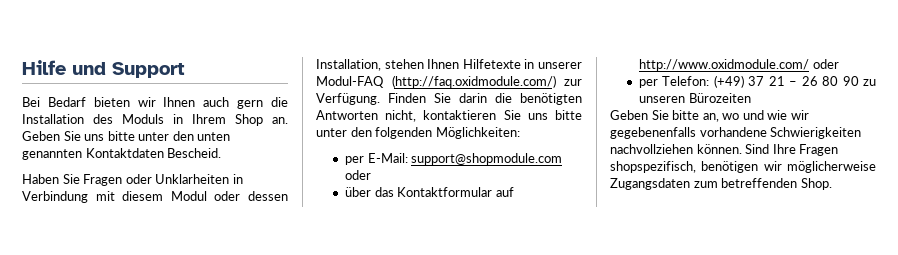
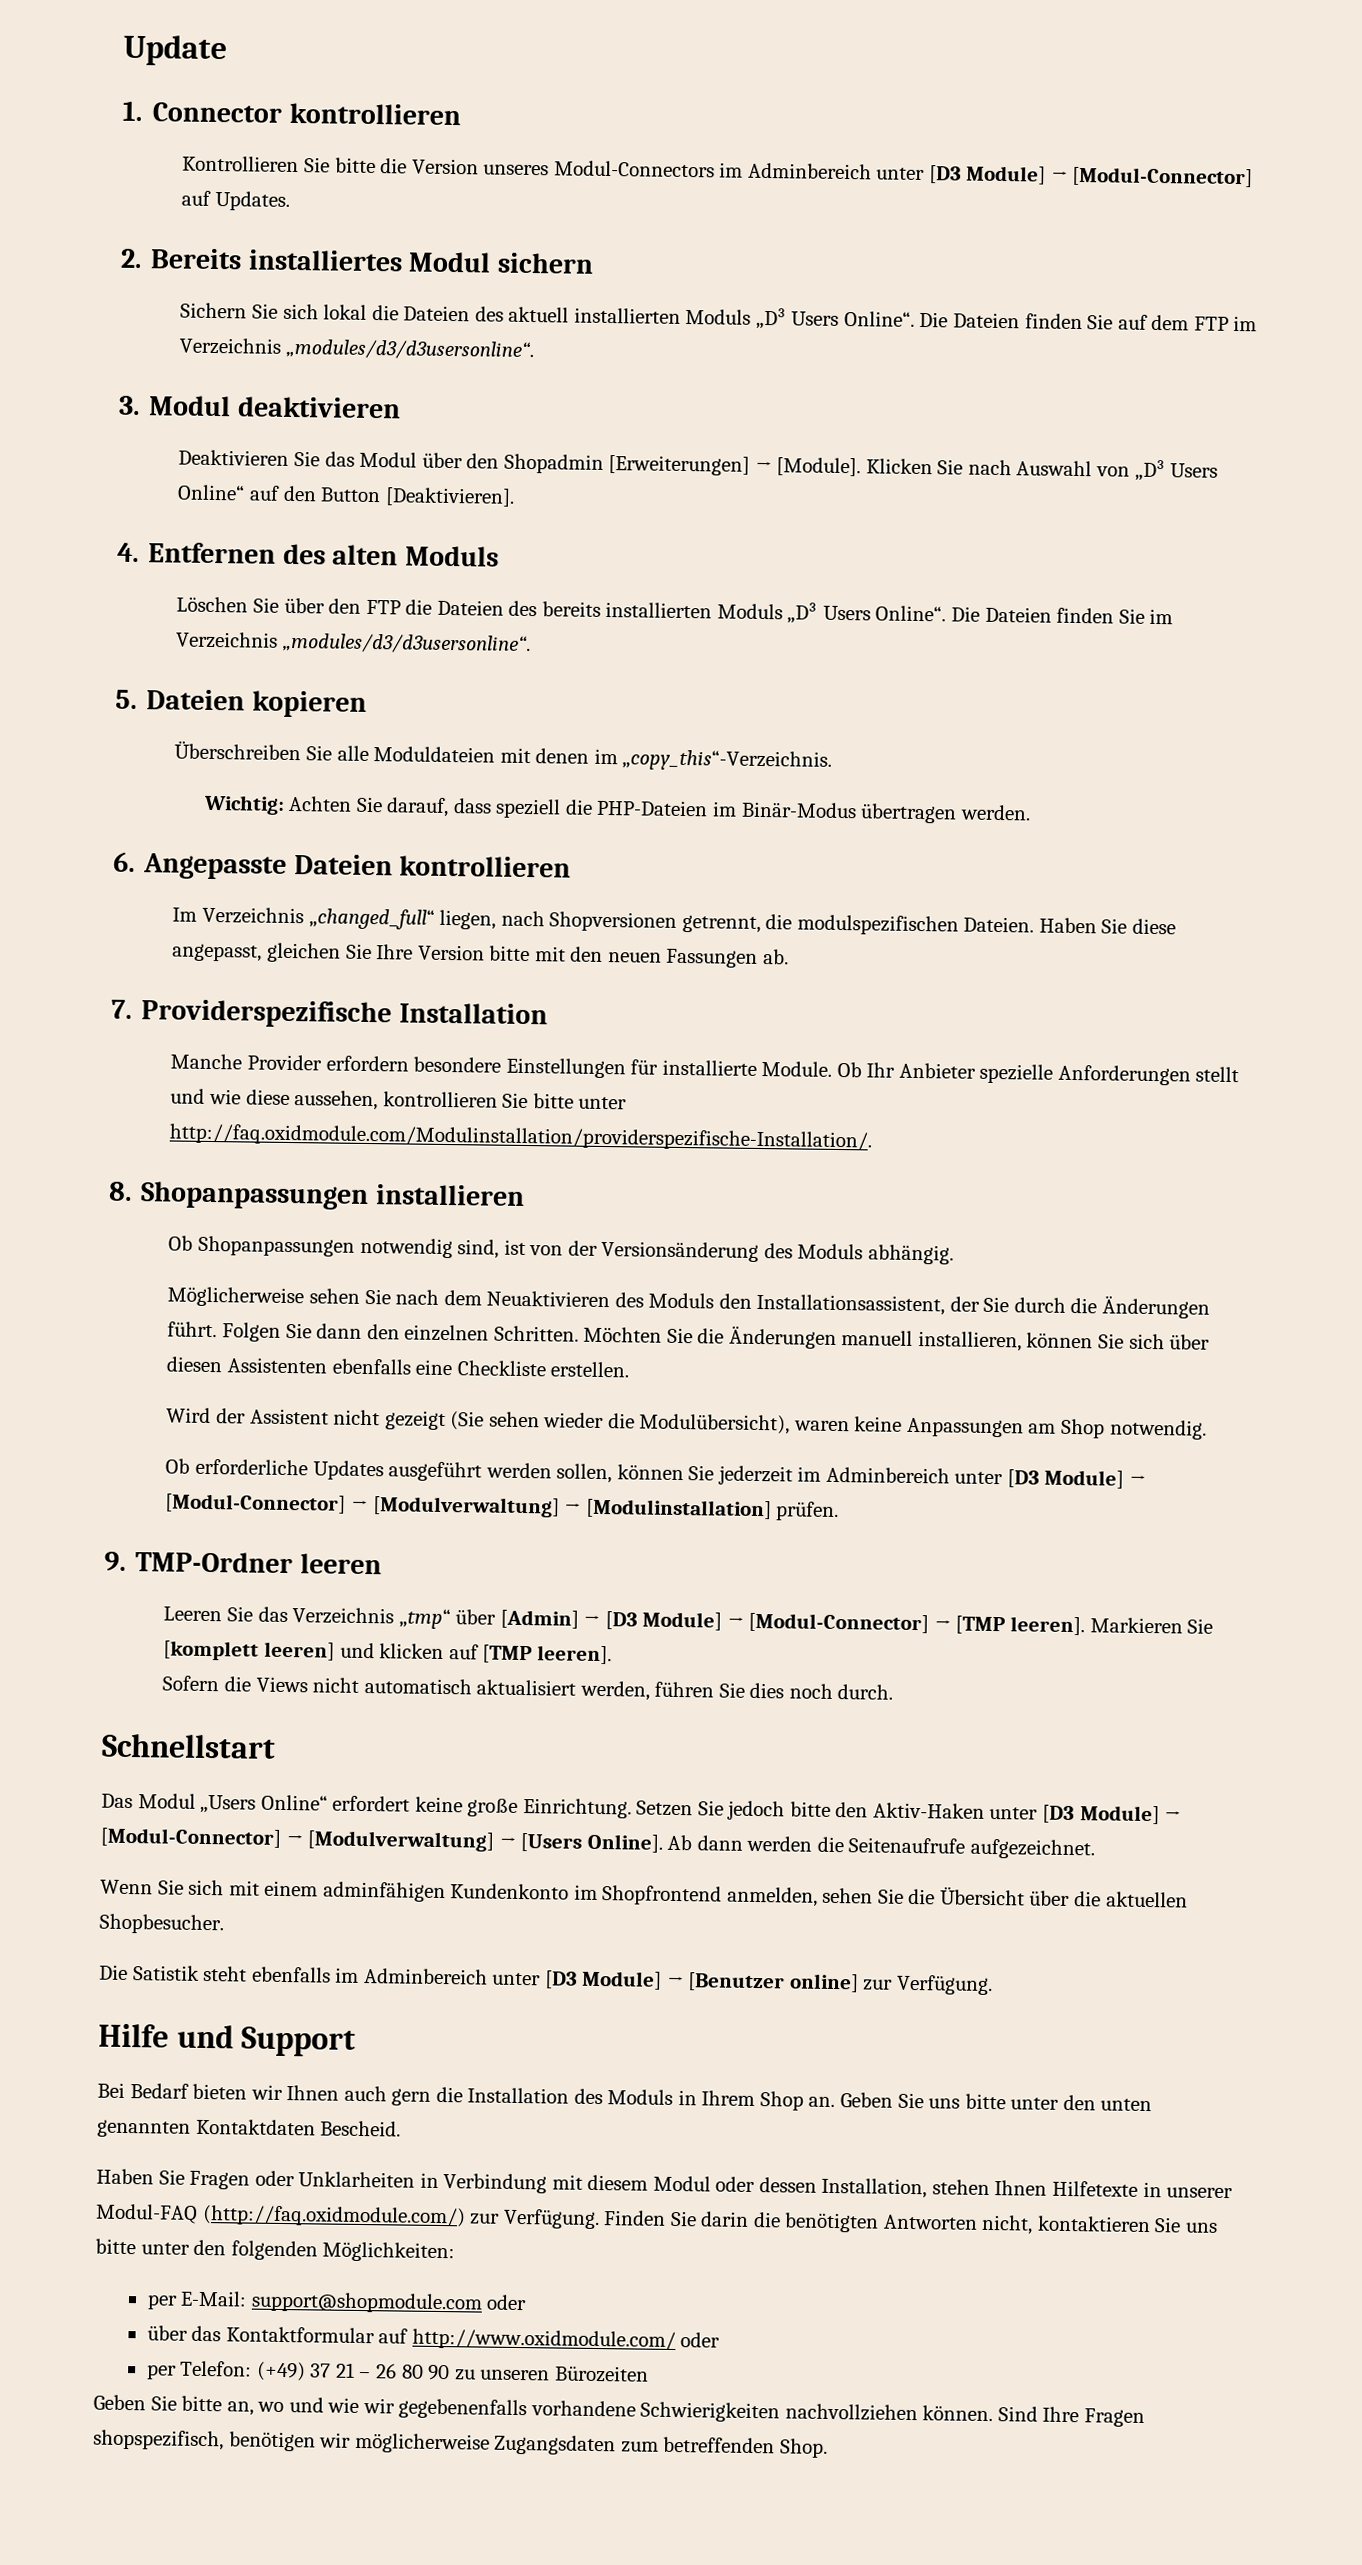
+ Update
+ 1. Connector kontrollieren
+ Kontrollieren Sie bitte die Version unseres Modul-Connectors im Adminbereich unter [D3 Module] → [Modul-Connector] auf Updates.
+ 2. Bereits installiertes Modul sichern
+ Sichern Sie sich lokal die Dateien des aktuell installierten Moduls „D³ Users Online“. Die Dateien finden Sie auf dem FTP im Verzeichnis „modules/d3/d3usersonline“.
+ 3. Modul deaktivieren
+ Deaktivieren Sie das Modul über den Shopadmin [Erweiterungen] → [Module]. Klicken Sie nach Auswahl von „D³ Users Online“ auf den Button [Deaktivieren].
+ 4. Entfernen des alten Moduls
+ Löschen Sie über den FTP die Dateien des bereits installierten Moduls „D³ Users Online“. Die Dateien finden Sie im Verzeichnis „modules/d3/d3usersonline“.
+ 5. Dateien kopieren
+ Überschreiben Sie alle Moduldateien mit denen im „copy_this“-Verzeichnis.
+ Wichtig: Achten Sie darauf, dass speziell die PHP-Dateien im Binär-Modus übertragen werden.
+ 6. Angepasste Dateien kontrollieren
+ Im Verzeichnis „changed_full“ liegen, nach Shopversionen getrennt, die modulspezifischen Dateien. Haben Sie diese angepasst, gleichen Sie Ihre Version bitte mit den neuen Fassungen ab.
+ 7. Providerspezifische Installation
+ Manche Provider erfordern besondere Einstellungen für installierte Module. Ob Ihr Anbieter spezielle Anforderungen stellt und wie diese aussehen, kontrollieren Sie bitte unter http://faq.oxidmodule.com/Modulinstallation/providerspezifische-Installation/.
+ 8. Shopanpassungen installieren
+ Ob Shopanpassungen notwendig sind, ist von der Versionsänderung des Moduls abhängig.
+ Möglicherweise sehen Sie nach dem Neuaktivieren des Moduls den Installationsassistent, der Sie durch die Änderungen führt. Folgen Sie dann den einzelnen Schritten. Möchten Sie die Änderungen manuell installieren, können Sie sich über diesen Assistenten ebenfalls eine Checkliste erstellen.
+ Wird der Assistent nicht gezeigt (Sie sehen wieder die Modulübersicht), waren keine Anpassungen am Shop notwendig.
+ Ob erforderliche Updates ausgeführt werden sollen, können Sie jederzeit im Adminbereich unter [D3 Module] → [Modul-Connector] → [Modulverwaltung] → [Modulinstallation] prüfen.
+ 9. TMP-Ordner leeren
+ Leeren Sie das Verzeichnis „tmp“ über [Admin] → [D3 Module] → [Modul-Connector] → [TMP leeren]. Markieren Sie [komplett leeren] und klicken auf [TMP leeren].
+ Sofern die Views nicht automatisch aktualisiert werden, führen Sie dies noch durch.
+ Schnellstart
+ Das Modul „Users Online“ erfordert keine große Einrichtung. Setzen Sie jedoch bitte den Aktiv-Haken unter [D3 Module] → [Modul-Connector] → [Modulverwaltung] → [Users Online]. Ab dann werden die Seitenaufrufe aufgezeichnet.
+ Wenn Sie sich mit einem adminfähigen Kundenkonto im Shopfrontend anmelden, sehen Sie die Übersicht über die aktuellen Shopbesucher.
+ Die Satistik steht ebenfalls im Adminbereich unter [D3 Module] → [Benutzer online] zur Verfügung.

